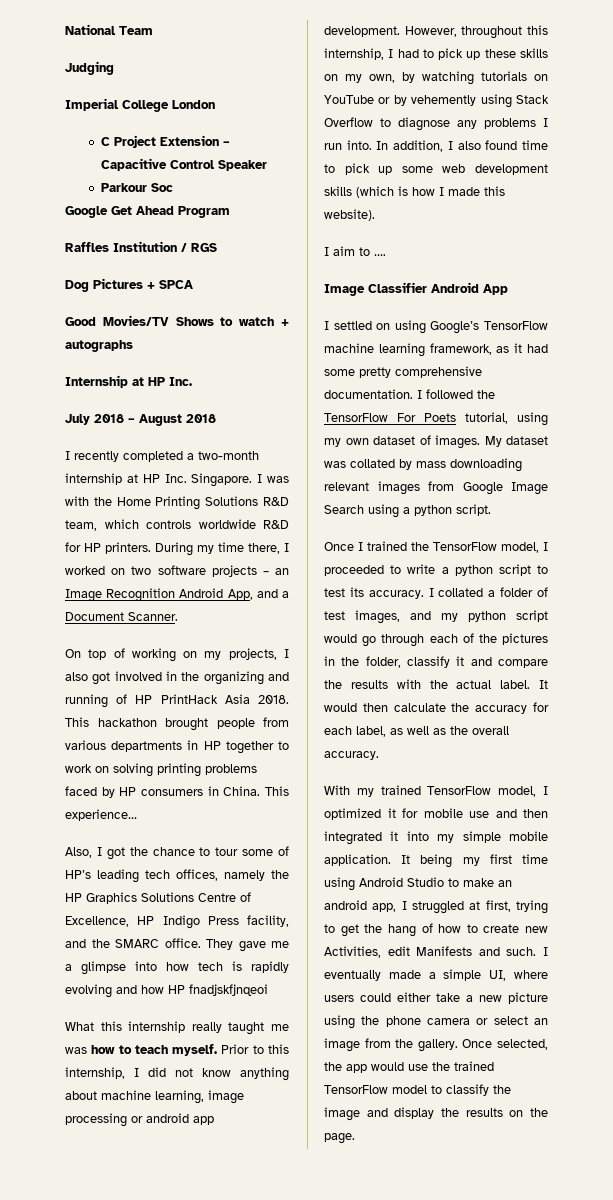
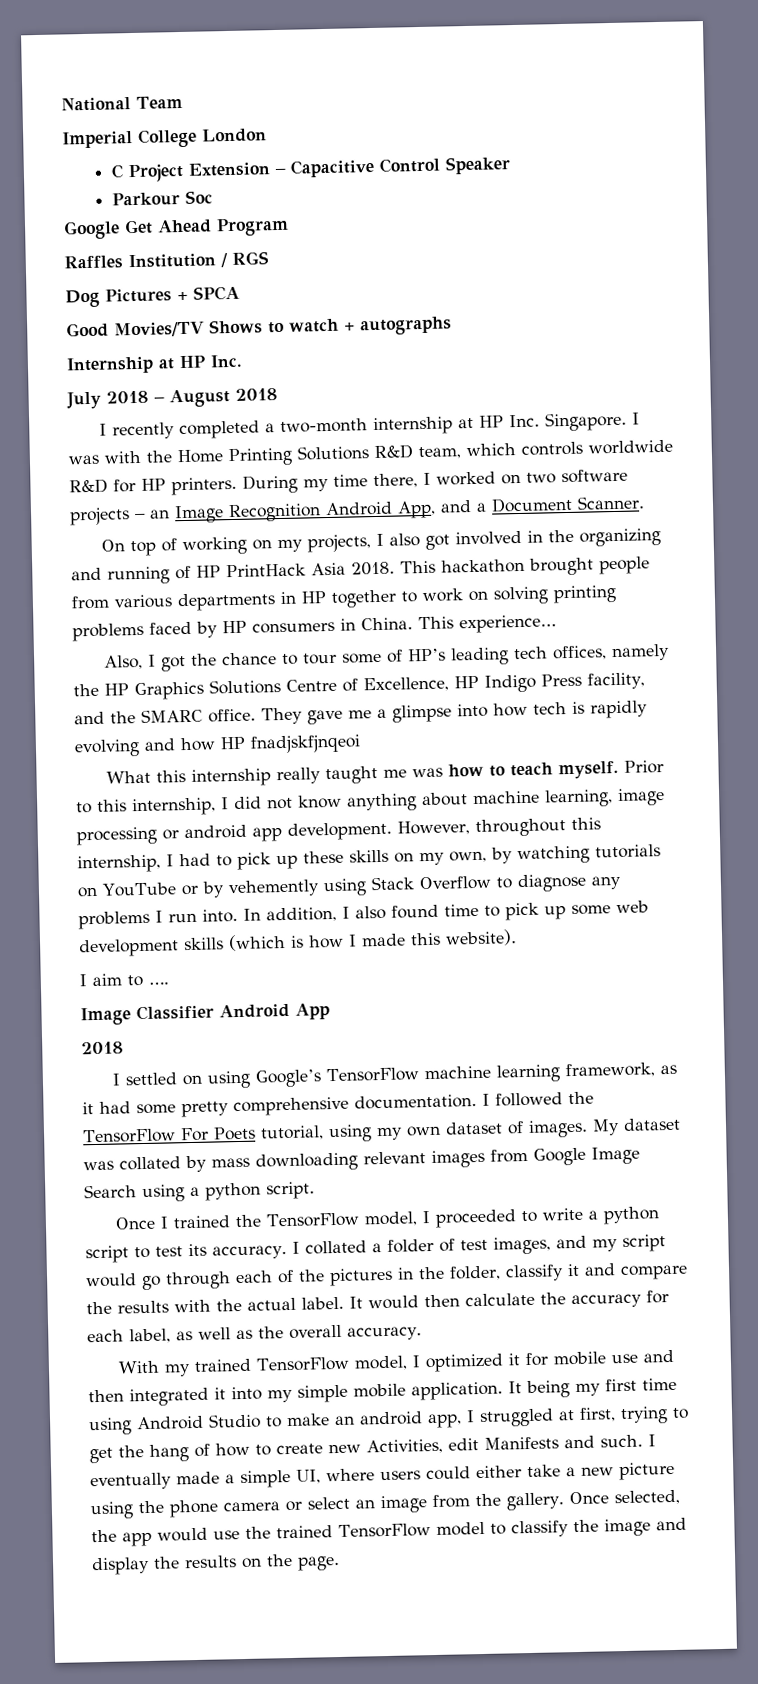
- Judging
  Image Classifier Android App
+ 2018
- I collated a folder of test images, and my python script would go through each of the pictures in the folder, classify it and compare the results with the actual label.
+ I collated a folder of test images, and my script would go through each of the pictures in the folder, classify it and compare the results with the actual label.

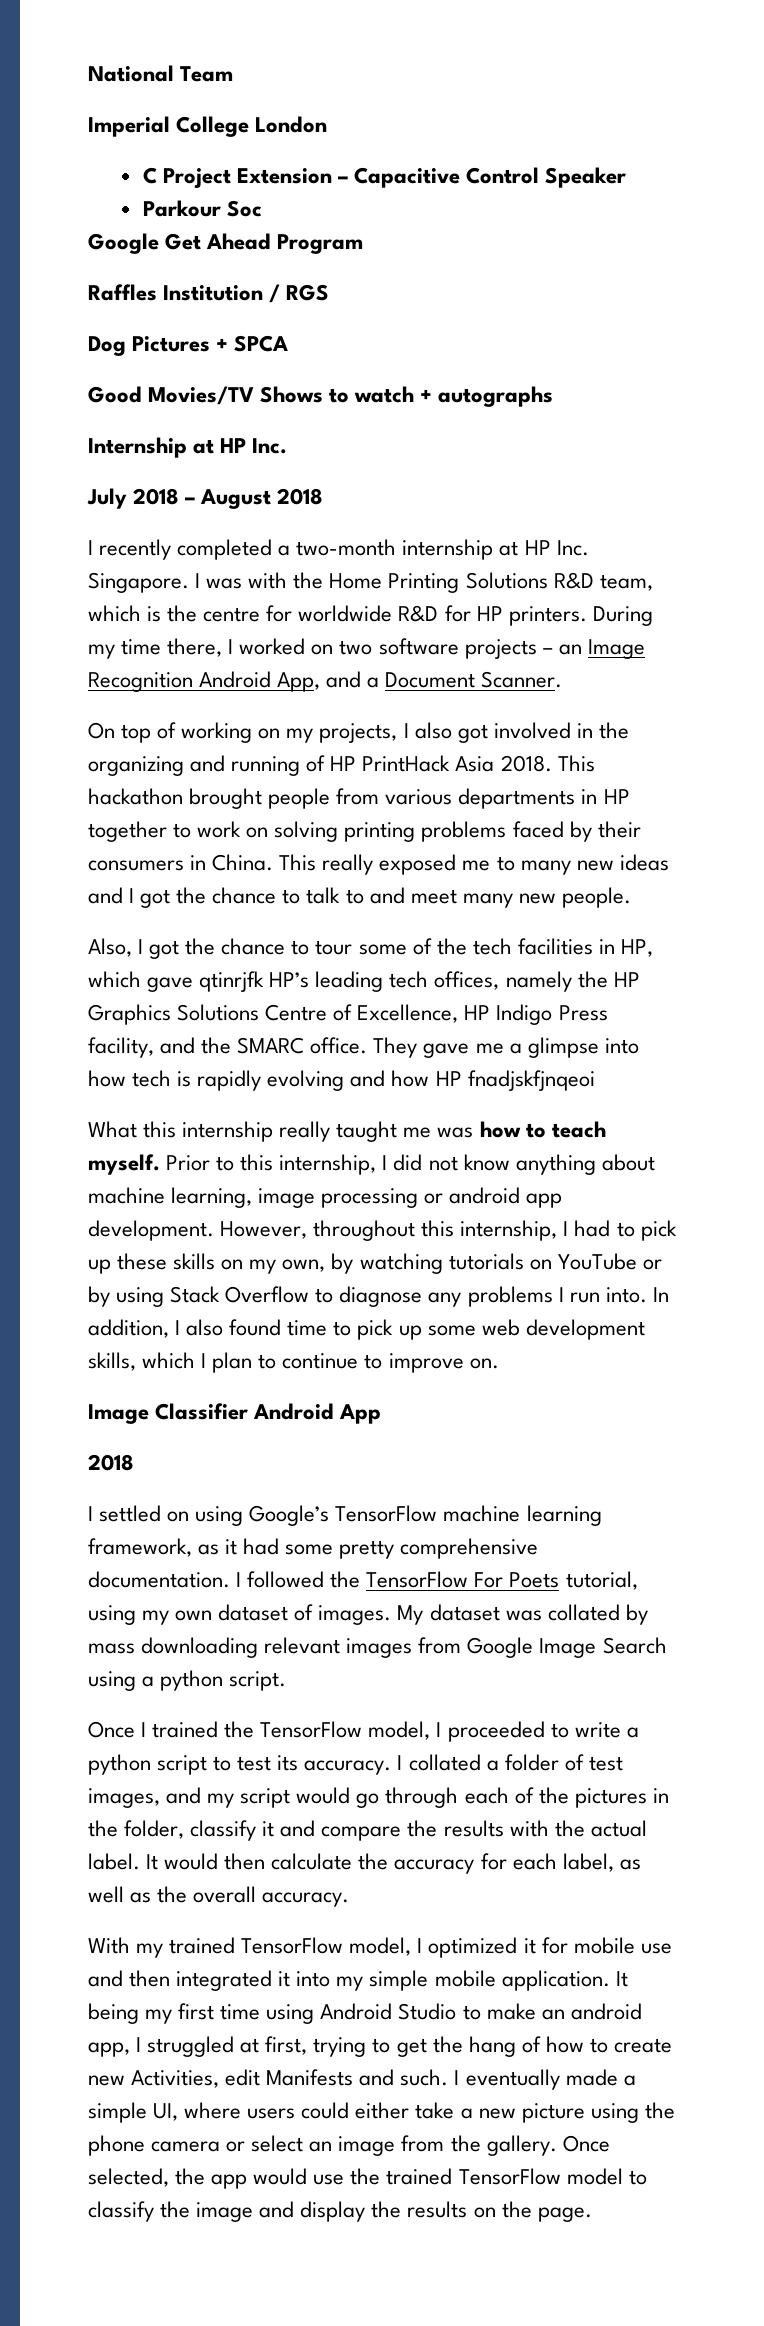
- I was with the Home Printing Solutions R&D team, which controls worldwide R&D for HP printers.
+ I was with the Home Printing Solutions R&D team, which is the centre for worldwide R&D for HP printers.
- This hackathon brought people from various departments in HP together to work on solving printing problems faced by HP consumers in China.
+ This hackathon brought people from various departments in HP together to work on solving printing problems faced by their consumers in China.
- This experience…
+ This really exposed me to many new ideas and I got the chance to talk to and meet many new people.
- Also, I got the chance to tour some of HP’s leading tech offices, namely the HP Graphics Solutions Centre of Excellence, HP Indigo Press facility, and the SMARC office.
+ Also, I got the chance to tour some of the tech facilities in HP, which gave qtinrjfk HP’s leading tech offices, namely the HP Graphics Solutions Centre of Excellence, HP Indigo Press facility, and the SMARC office.
- However, throughout this internship, I had to pick up these skills on my own, by watching tutorials on YouTube or by vehemently using Stack Overflow to diagnose any problems I run into.
+ However, throughout this internship, I had to pick up these skills on my own, by watching tutorials on YouTube or by using Stack Overflow to diagnose any problems I run into.
- In addition, I also found time to pick up some web development skills (which is how I made this website).
- I aim to ….
+ In addition, I also found time to pick up some web development skills, which I plan to continue to improve on.

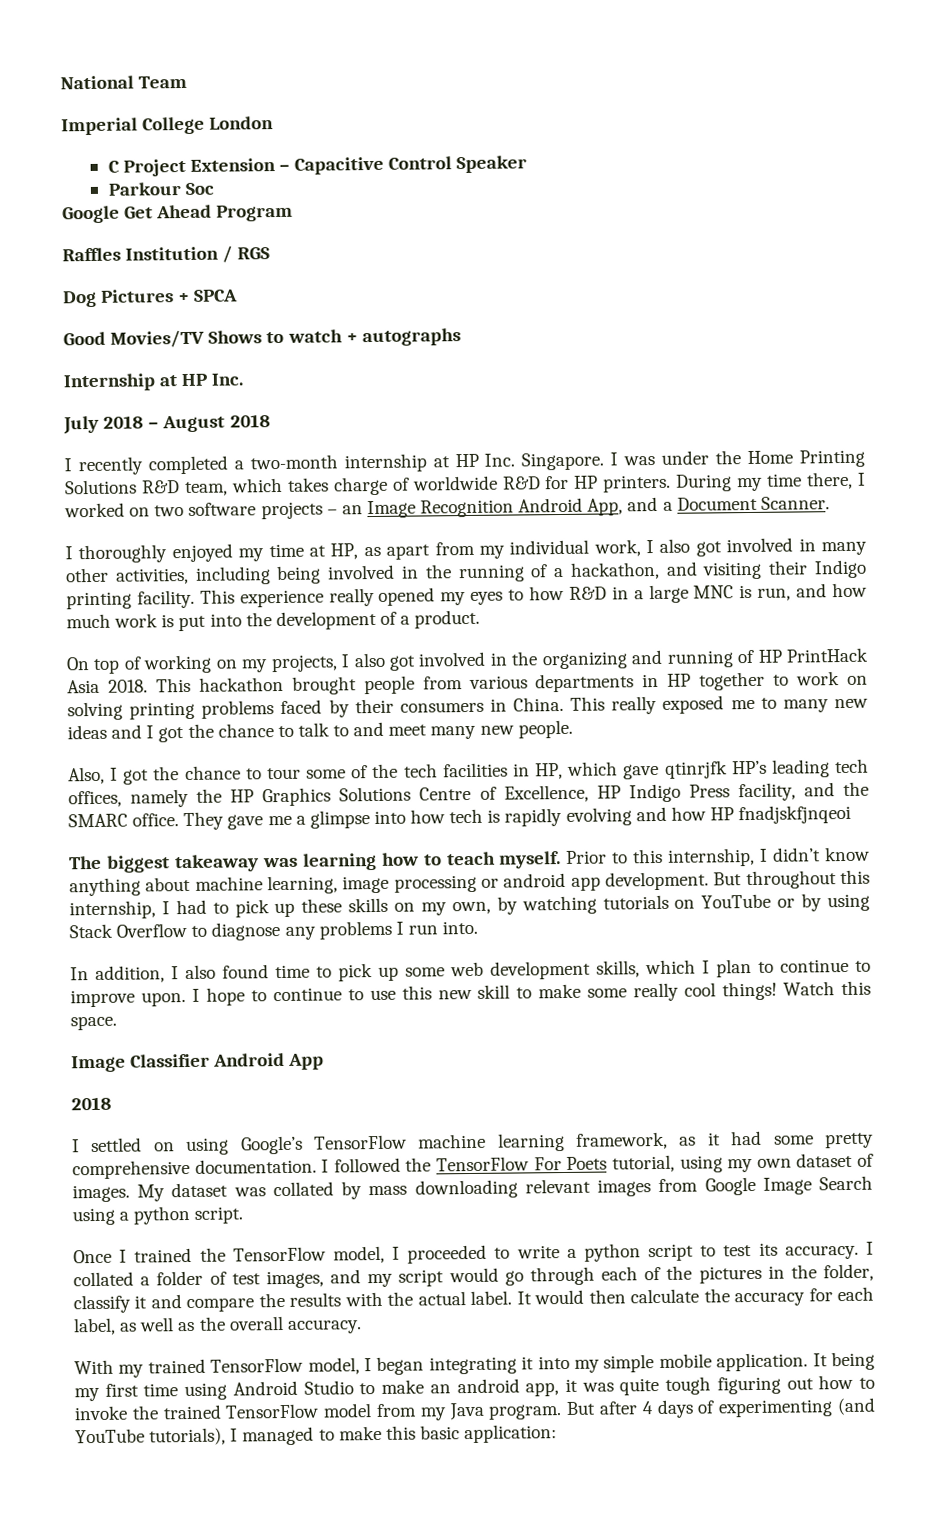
- I was with the Home Printing Solutions R&D team, which is the centre for worldwide R&D for HP printers.
+ I was under the Home Printing Solutions R&D team, which takes charge of worldwide R&D for HP printers.
+ I thoroughly enjoyed my time at HP, as apart from my individual work, I also got involved in many other activities, including being involved in the running of a hackathon, and visiting their Indigo printing facility. This experience really opened my eyes to how R&D in a large MNC is run, and how much work is put into the development of a product.
- What this internship really taught me was how to teach myself.
+ The biggest takeaway was learning how to teach myself.
- Prior to this internship, I did not know anything about machine learning, image processing or android app development.
+ Prior to this internship, I didn’t know anything about machine learning, image processing or android app development.
- However, throughout this internship, I had to pick up these skills on my own, by watching tutorials on YouTube or by using Stack Overflow to diagnose any problems I run into. In addition, I also found time to pick up some web development skills, which I plan to continue to improve on.
+ But throughout this internship, I had to pick up these skills on my own, by watching tutorials on YouTube or by using Stack Overflow to diagnose any problems I run into.
+ In addition, I also found time to pick up some web development skills, which I plan to continue to improve upon. I hope to continue to use this new skill to make some really cool things! Watch this space.
- With my trained TensorFlow model, I optimized it for mobile use and then integrated it into my simple mobile application.
+ With my trained TensorFlow model, I began integrating it into my simple mobile application.
- It being my first time using Android Studio to make an android app, I struggled at first, trying to get the hang of how to create new Activities, edit Manifests and such. I eventually made a simple UI, where users could either take a new picture using the phone camera or select an image from the gallery. Once selected, the app would use the trained TensorFlow model to classify the image and display the results on the page.
+ It being my first time using Android Studio to make an android app, it was quite tough figuring out how to invoke the trained TensorFlow model from my Java program. But after 4 days of experimenting (and YouTube tutorials), I managed to make this basic application:

